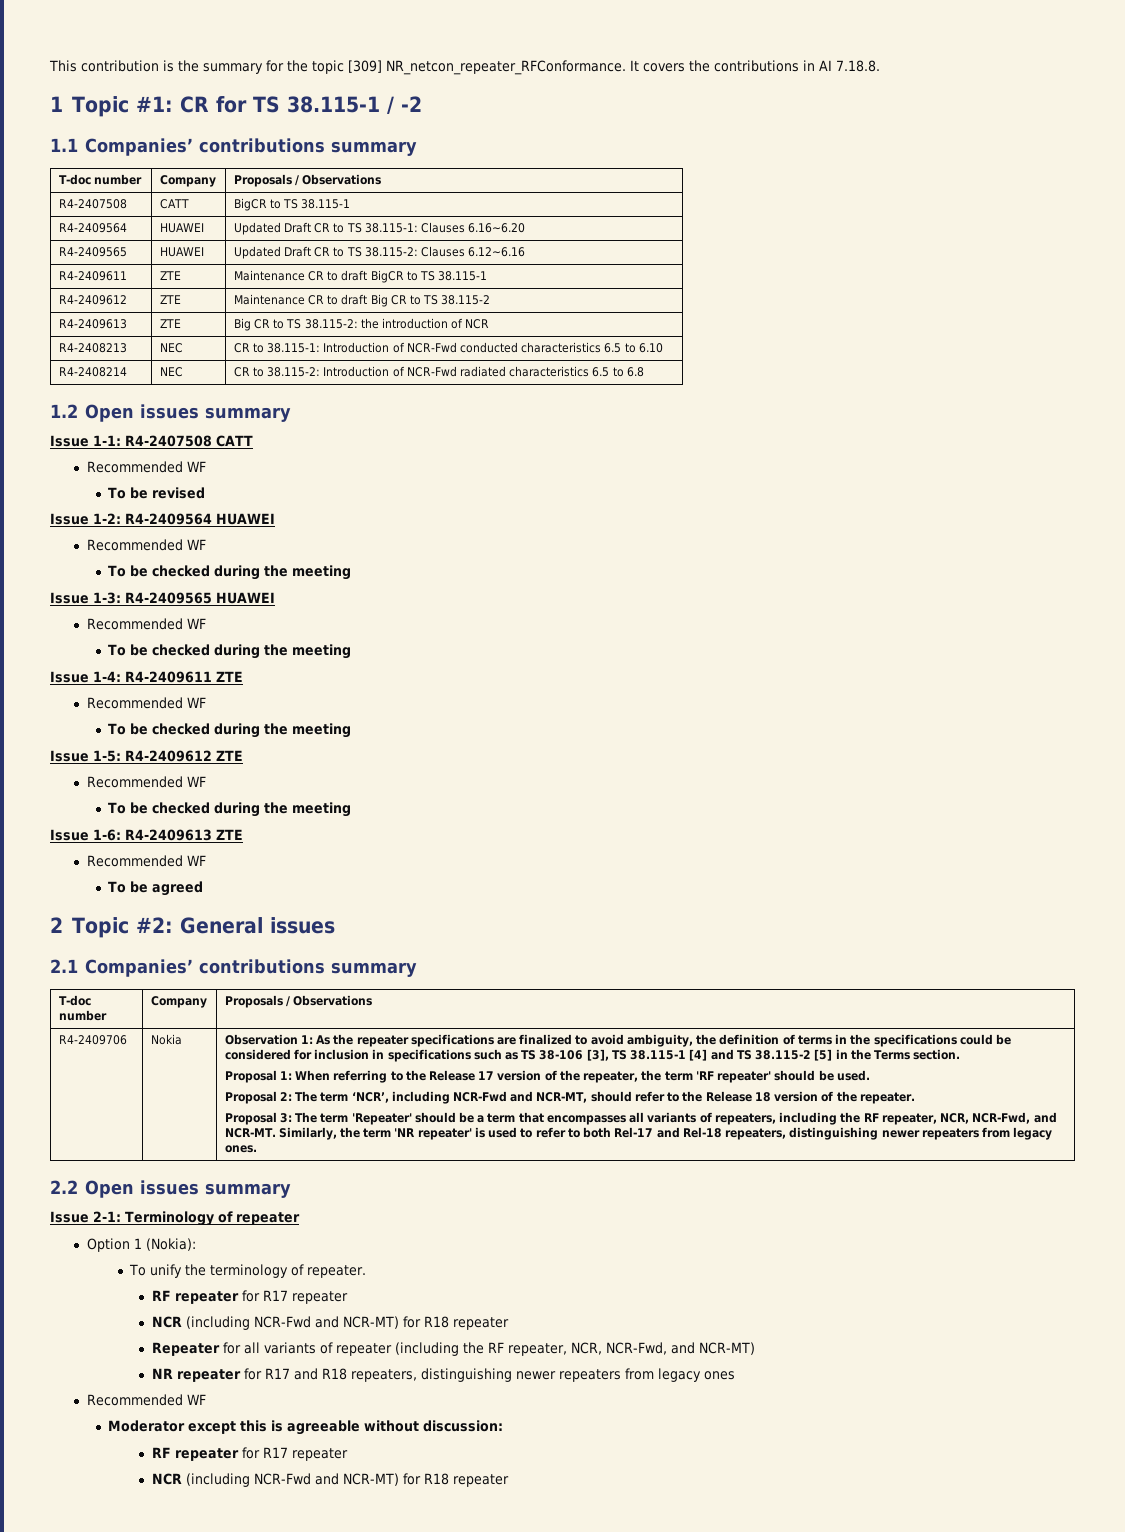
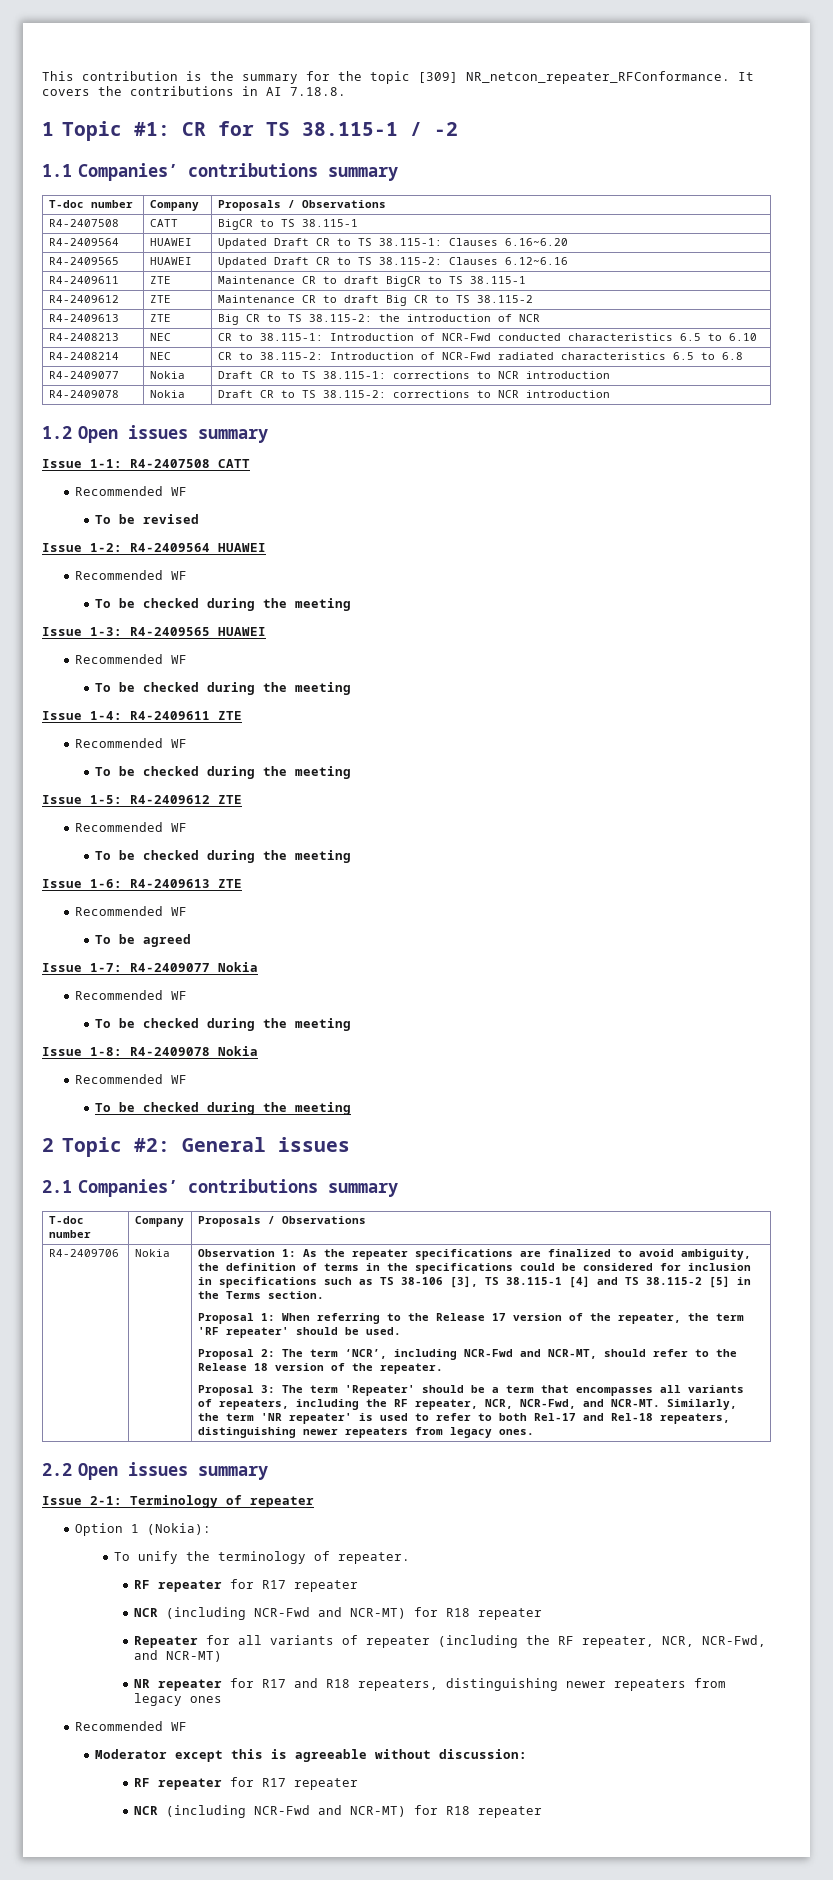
+ R4-2409077 | Nokia | Draft CR to TS 38.115-1: corrections to NCR introduction
+ R4-2409078 | Nokia | Draft CR to TS 38.115-2: corrections to NCR introduction
+ Issue 1-7: R4-2409077 Nokia
+ Recommended WF
+ To be checked during the meeting
+ Issue 1-8: R4-2409078 Nokia
+ Recommended WF
+ To be checked during the meeting

